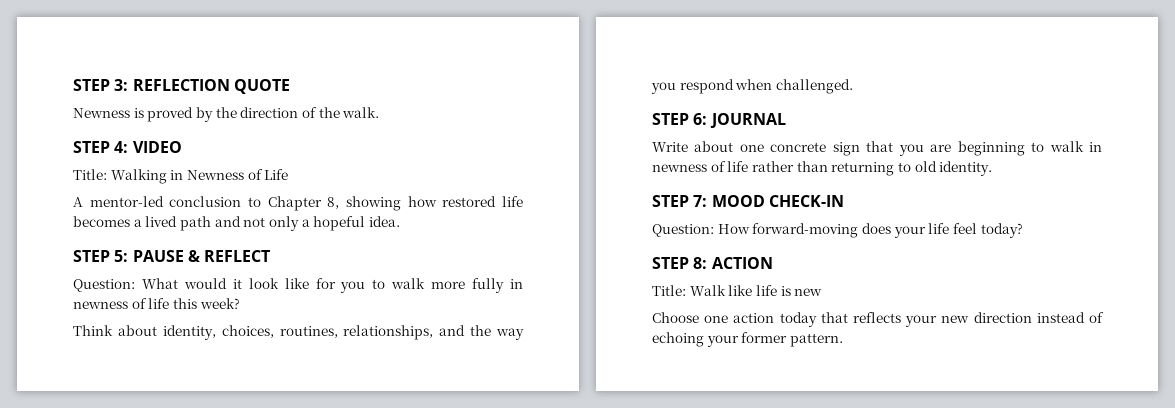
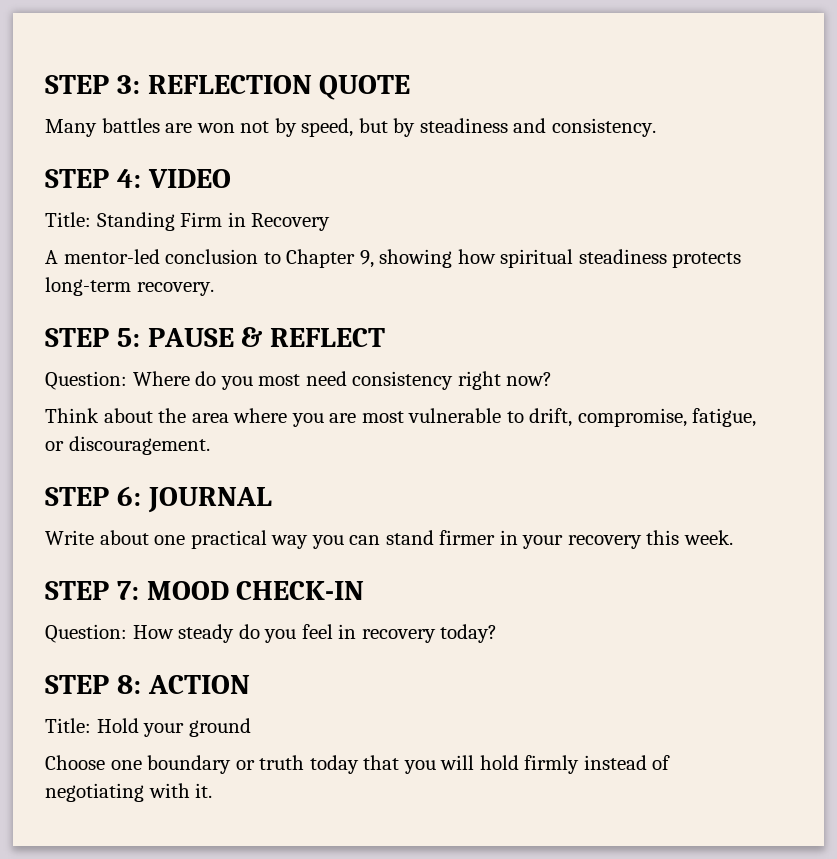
- Newness is proved by the direction of the walk.
+ Many battles are won not by speed, but by steadiness and consistency.
- Title: Walking in Newness of Life
+ Title: Standing Firm in Recovery
- A mentor-led conclusion to Chapter 8, showing how restored life becomes a lived path and not only a hopeful idea.
+ A mentor-led conclusion to Chapter 9, showing how spiritual steadiness protects long-term recovery.
- Question: What would it look like for you to walk more fully in newness of life this week?
- Think about identity, choices, routines, relationships, and the way you respond when challenged.
+ Question: Where do you most need consistency right now?
+ Think about the area where you are most vulnerable to drift, compromise, fatigue, or discouragement.
- Write about one concrete sign that you are beginning to walk in newness of life rather than returning to old identity.
+ Write about one practical way you can stand firmer in your recovery this week.
- Question: How forward-moving does your life feel today?
+ Question: How steady do you feel in recovery today?
- Title: Walk like life is new
- Choose one action today that reflects your new direction instead of echoing your former pattern.
+ Title: Hold your ground
+ Choose one boundary or truth today that you will hold firmly instead of negotiating with it.

